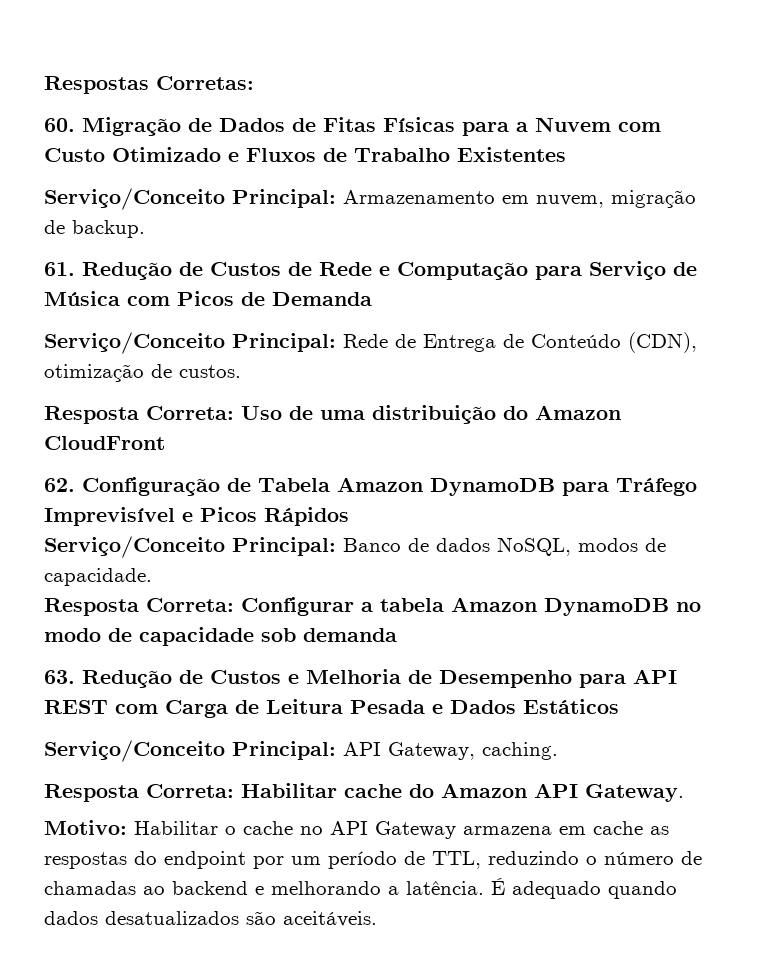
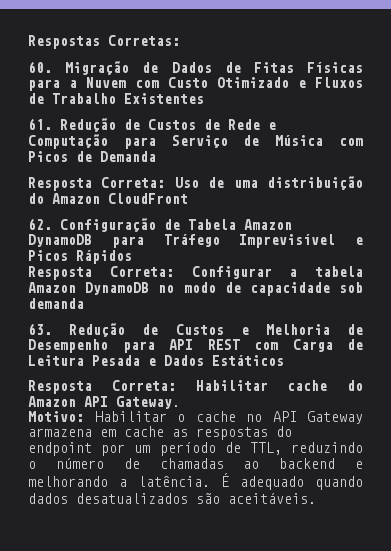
- Serviço/Conceito Principal: Armazenamento em nuvem, migração de backup.
- Serviço/Conceito Principal: Rede de Entrega de Conteúdo (CDN), otimização de custos.
- Serviço/Conceito Principal: Banco de dados NoSQL, modos de capacidade.
- Serviço/Conceito Principal: API Gateway, caching.

